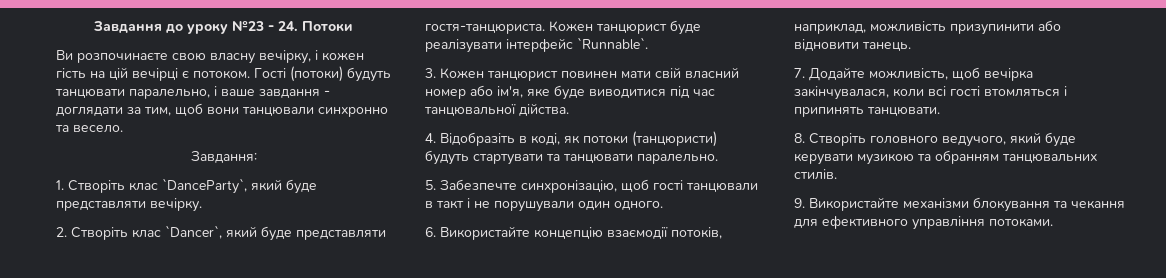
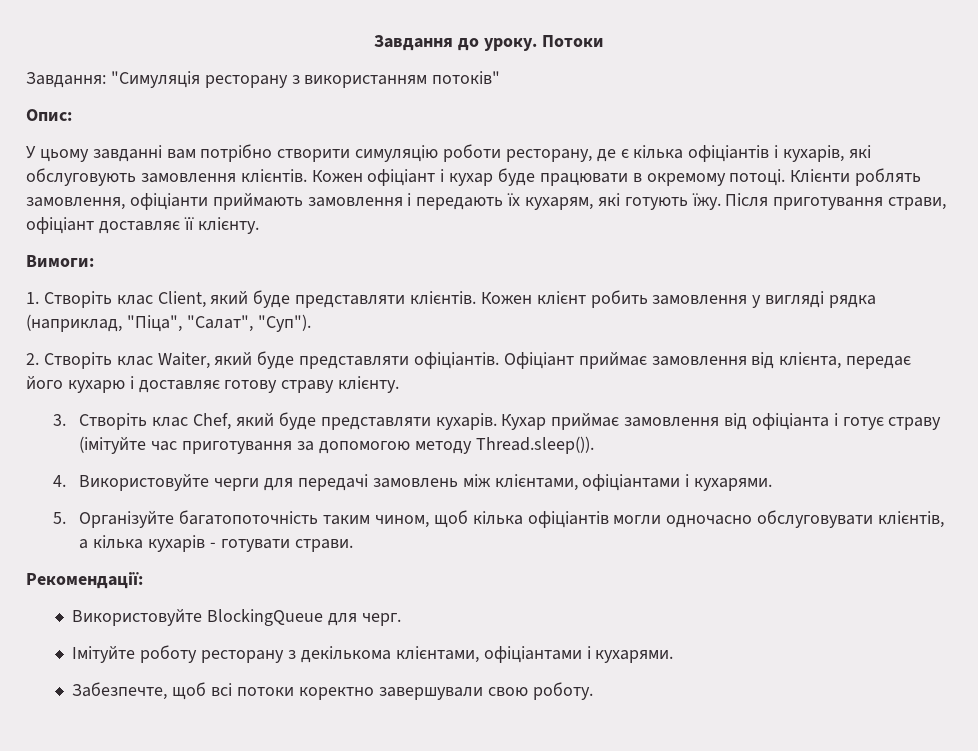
- Завдання до уроку №23 - 24. Потоки
- Ви розпочинаєте свою власну вечірку, і кожен гість на цій вечірці є потоком. Гості (потоки) будуть танцювати паралельно, і ваше завдання - доглядати за тим, щоб вони танцювали синхронно та весело.
- Завдання:
+ Завдання до уроку. Потоки
+ Завдання: "Симуляція ресторану з використанням потоків"
+ Опис:
+ У цьому завданні вам потрібно створити симуляцію роботи ресторану, де є кілька офіціантів і кухарів, які обслуговують замовлення клієнтів. Кожен офіціант і кухар буде працювати в окремому потоці. Клієнти роблять замовлення, офіціанти приймають замовлення і передають їх кухарям, які готують їжу. Після приготування страви, офіціант доставляє її клієнту.
+ Вимоги:
- 1. Створіть клас `DanceParty`, який буде представляти вечірку.
+ 1. Створіть клас Client, який буде представляти клієнтів. Кожен клієнт робить замовлення у вигляді рядка (наприклад, "Піца", "Салат", "Суп").
- 2. Створіть клас `Dancer`, який буде представляти гостя-танцюриста. Кожен танцюрист буде реалізувати інтерфейс `Runnable`.
- 3. Кожен танцюрист повинен мати свій власний номер або ім'я, яке буде виводитися під час танцювальної дійства.
- 4. Відобразіть в коді, як потоки (танцюристи) будуть стартувати та танцювати паралельно.
- 5. Забезпечте синхронізацію, щоб гості танцювали в такт і не порушували один одного.
- 6. Використайте концепцію взаємодії потоків, наприклад, можливість призупинити або відновити танець.
- 7. Додайте можливість, щоб вечірка закінчувалася, коли всі гості втомляться і припинять танцювати.
- 8. Створіть головного ведучого, який буде керувати музикою та обранням танцювальних стилів.
- 9. Використайте механізми блокування та чекання для ефективного управління потоками.
+ 2. Створіть клас Waiter, який буде представляти офіціантів. Офіціант приймає замовлення від клієнта, передає його кухарю і доставляє готову страву клієнту.
+ 3. Створіть клас Chef, який буде представляти кухарів. Кухар приймає замовлення від офіціанта і готує страву (імітуйте час приготування за допомогою методу Thread.sleep()).
+ 4. Використовуйте черги для передачі замовлень між клієнтами, офіціантами і кухарями.
+ 5. Організуйте багатопоточність таким чином, щоб кілька офіціантів могли одночасно обслуговувати клієнтів, а кілька кухарів - готувати страви.
+ Рекомендації:
+ Використовуйте BlockingQueue для черг.
+ Імітуйте роботу ресторану з декількома клієнтами, офіціантами і кухарями.
+ Забезпечте, щоб всі потоки коректно завершували свою роботу.

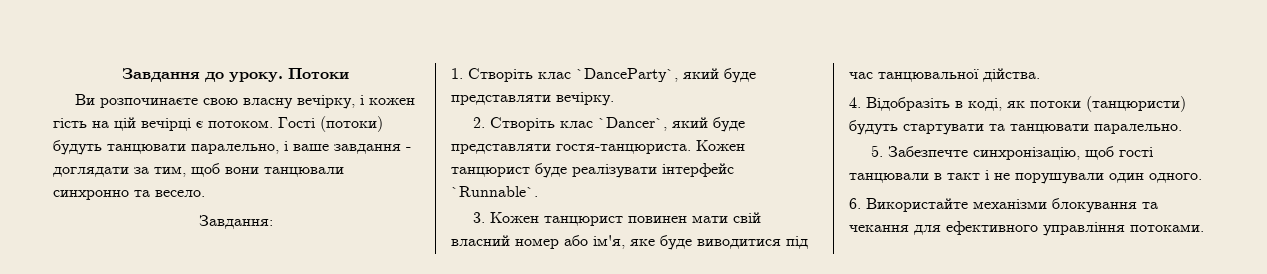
- Завдання: "Симуляція ресторану з використанням потоків"
- Опис:
- У цьому завданні вам потрібно створити симуляцію роботи ресторану, де є кілька офіціантів і кухарів, які обслуговують замовлення клієнтів. Кожен офіціант і кухар буде працювати в окремому потоці. Клієнти роблять замовлення, офіціанти приймають замовлення і передають їх кухарям, які готують їжу. Після приготування страви, офіціант доставляє її клієнту.
- Вимоги:
+ Ви розпочинаєте свою власну вечірку, і кожен гість на цій вечірці є потоком. Гості (потоки) будуть танцювати паралельно, і ваше завдання - доглядати за тим, щоб вони танцювали синхронно та весело.
+ Завдання:
- 1. Створіть клас Client, який буде представляти клієнтів. Кожен клієнт робить замовлення у вигляді рядка (наприклад, "Піца", "Салат", "Суп").
+ 1. Створіть клас `DanceParty`, який буде представляти вечірку.
- 2. Створіть клас Waiter, який буде представляти офіціантів. Офіціант приймає замовлення від клієнта, передає його кухарю і доставляє готову страву клієнту.
- 3. Створіть клас Chef, який буде представляти кухарів. Кухар приймає замовлення від офіціанта і готує страву (імітуйте час приготування за допомогою методу Thread.sleep()).
- 4. Використовуйте черги для передачі замовлень між клієнтами, офіціантами і кухарями.
- 5. Організуйте багатопоточність таким чином, щоб кілька офіціантів могли одночасно обслуговувати клієнтів, а кілька кухарів - готувати страви.
- Рекомендації:
- Використовуйте BlockingQueue для черг.
- Імітуйте роботу ресторану з декількома клієнтами, офіціантами і кухарями.
- Забезпечте, щоб всі потоки коректно завершували свою роботу.
+ 2. Створіть клас `Dancer`, який буде представляти гостя-танцюриста. Кожен танцюрист буде реалізувати інтерфейс `Runnable`.
+ 3. Кожен танцюрист повинен мати свій власний номер або ім'я, яке буде виводитися під час танцювальної дійства.
+ 4. Відобразіть в коді, як потоки (танцюристи) будуть стартувати та танцювати паралельно.
+ 5. Забезпечте синхронізацію, щоб гості танцювали в такт і не порушували один одного.
+ 6. Використайте механізми блокування та чекання для ефективного управління потоками.

